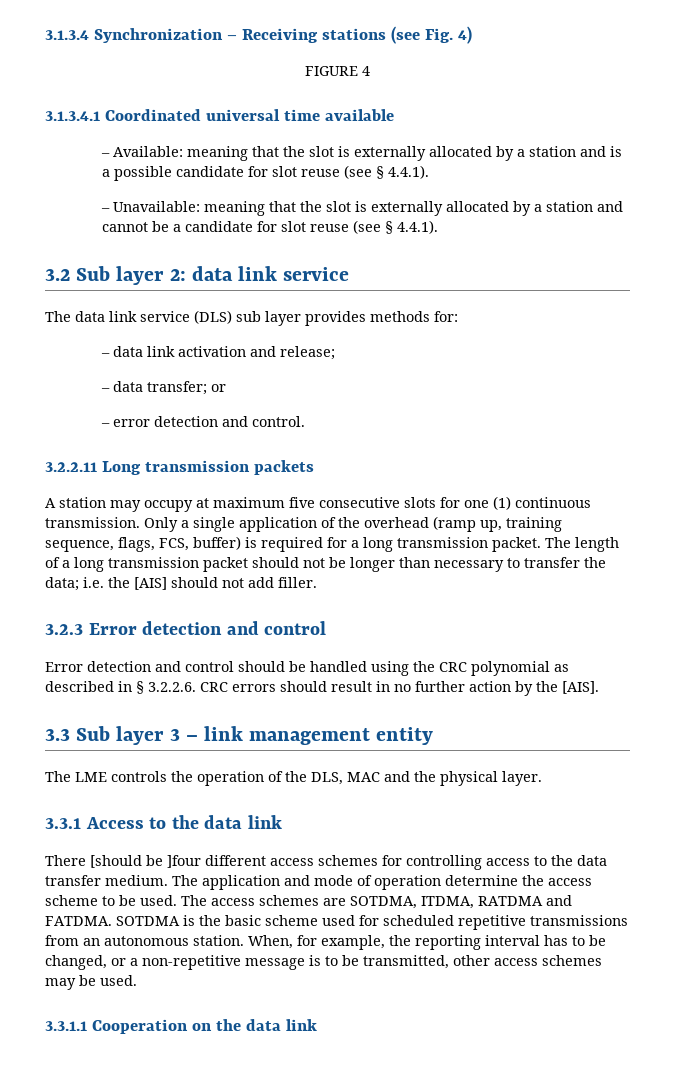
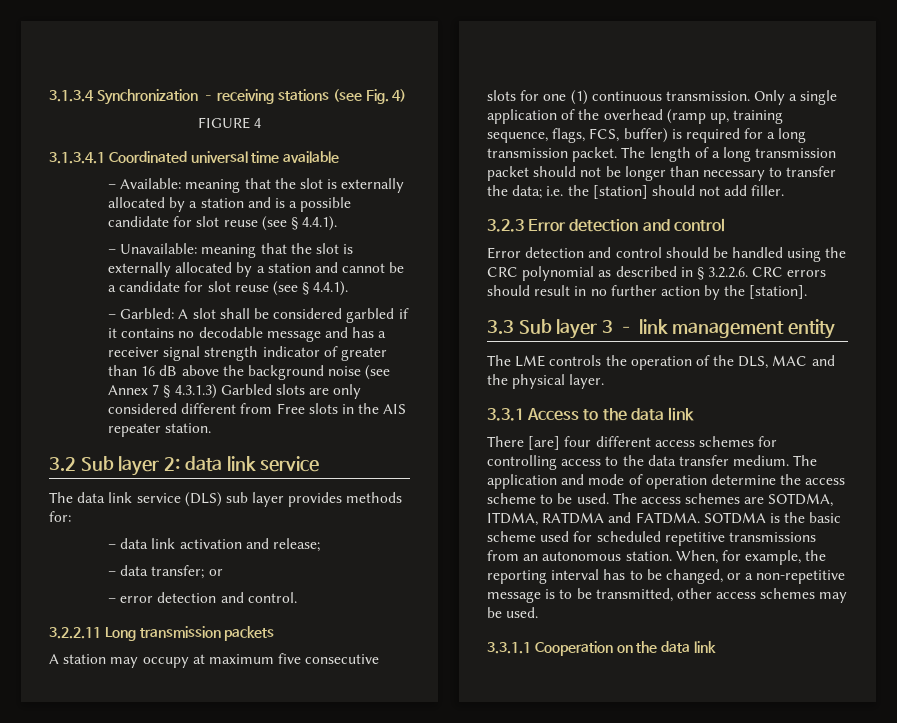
- 3.1.3.4 Synchronization – Receiving stations (see Fig. 4)
+ 3.1.3.4 Synchronization – receiving stations (see Fig. 4)
+ – Garbled: A slot shall be considered garbled if it contains no decodable message and has a receiver signal strength indicator of greater than 16 dB above the background noise (see Annex 7 § 4.3.1.3) Garbled slots are only considered different from Free slots in the AIS repeater station.
- The length of a long transmission packet should not be longer than necessary to transfer the data; i.e. the [AIS] should not add filler.
+ The length of a long transmission packet should not be longer than necessary to transfer the data; i.e. the [station] should not add filler.
- Error detection and control should be handled using the CRC polynomial as described in § 3.2.2.6. CRC errors should result in no further action by the [AIS].
+ Error detection and control should be handled using the CRC polynomial as described in § 3.2.2.6. CRC errors should result in no further action by the [station].
- There [should be ]four different access schemes for controlling access to the data transfer medium.
+ There [are] four different access schemes for controlling access to the data transfer medium.

